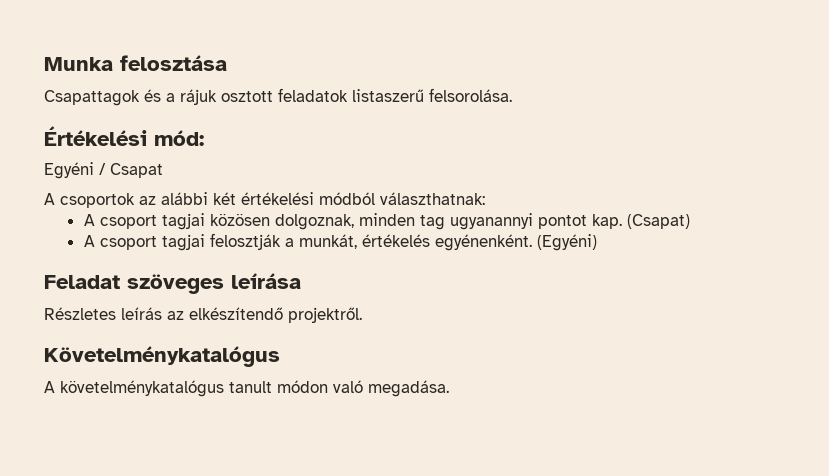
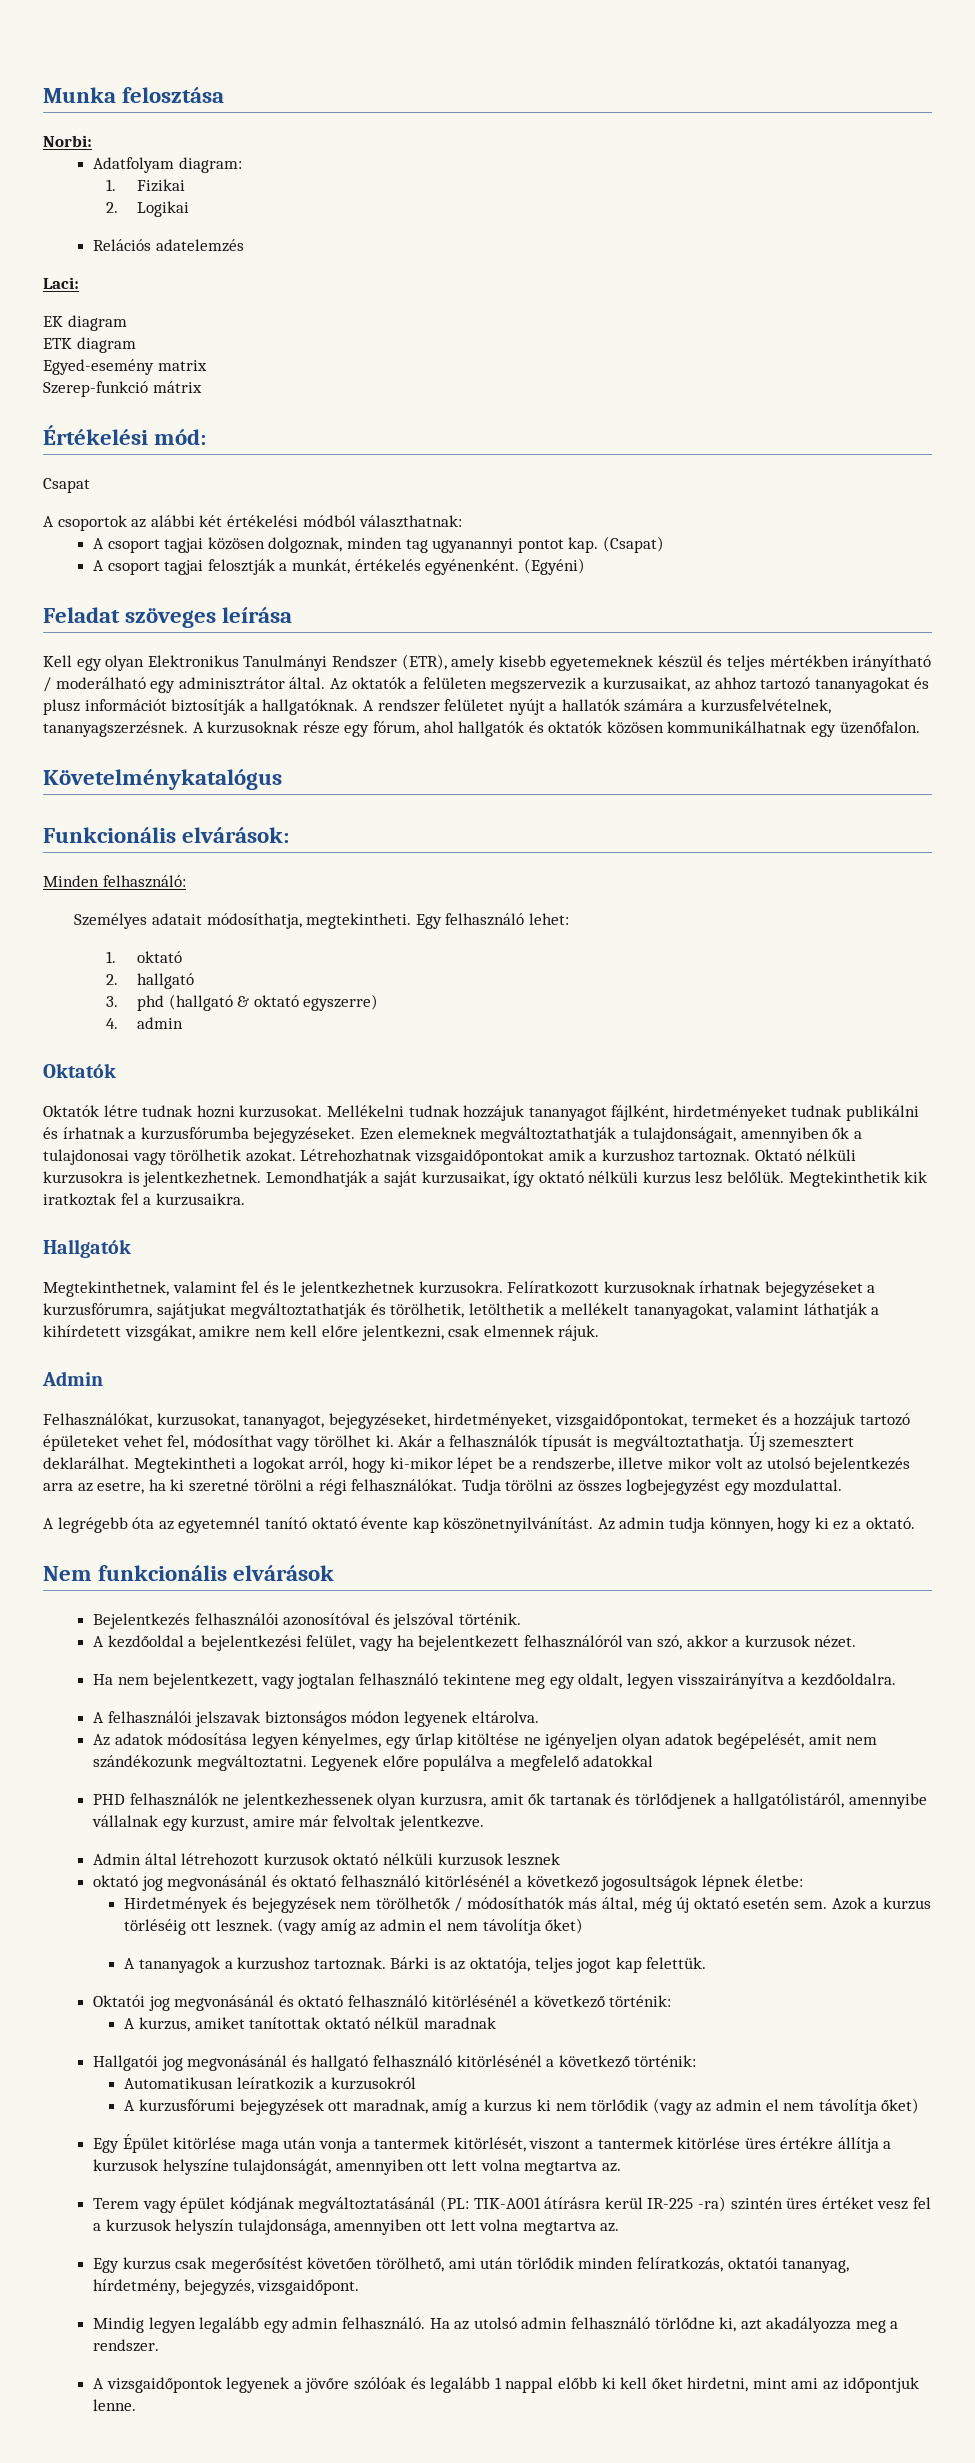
- Csapattagok és a rájuk osztott feladatok listaszerű felsorolása.
+ Norbi:
+ Adatfolyam diagram:
+ 1. Fizikai
+ 2. Logikai
+ Relációs adatelemzés
+ Laci:
+ EK diagram
+ ETK diagram
+ Egyed-esemény matrix
+ Szerep-funkció mátrix
- Egyéni / Csapat
+ Csapat
- Részletes leírás az elkészítendő projektről.
+ Kell egy olyan Elektronikus Tanulmányi Rendszer (ETR), amely kisebb egyetemeknek készül és teljes mértékben irányítható / moderálható egy adminisztrátor által. Az oktatók a felületen megszervezik a kurzusaikat, az ahhoz tartozó tananyagokat és plusz információt biztosítják a hallgatóknak. A rendszer felületet nyújt a hallatók számára a kurzusfelvételnek, tananyagszerzésnek. A kurzusoknak része egy fórum, ahol hallgatók és oktatók közösen kommunikálhatnak egy üzenőfalon.
  Követelménykatalógus
- A követelménykatalógus tanult módon való megadása.
+ Funkcionális elvárások:
+ Minden felhasználó:
+ Személyes adatait módosíthatja, megtekintheti. Egy felhasználó lehet:
+ 1. oktató
+ 2. hallgató
+ 3. phd (hallgató & oktató egyszerre)
+ 4. admin
+ Oktatók
+ Oktatók létre tudnak hozni kurzusokat. Mellékelni tudnak hozzájuk tananyagot fájlként, hirdetményeket tudnak publikálni és írhatnak a kurzusfórumba bejegyzéseket. Ezen elemeknek megváltoztathatják a tulajdonságait, amennyiben ők a tulajdonosai vagy törölhetik azokat. Létrehozhatnak vizsgaidőpontokat amik a kurzushoz tartoznak. Oktató nélküli kurzusokra is jelentkezhetnek. Lemondhatják a saját kurzusaikat, így oktató nélküli kurzus lesz belőlük. Megtekinthetik kik iratkoztak fel a kurzusaikra.
+ Hallgatók
+ Megtekinthetnek, valamint fel és le jelentkezhetnek kurzusokra. Felíratkozott kurzusoknak írhatnak bejegyzéseket a kurzusfórumra, sajátjukat megváltoztathatják és törölhetik, letölthetik a mellékelt tananyagokat, valamint láthatják a kihírdetett vizsgákat, amikre nem kell előre jelentkezni, csak elmennek rájuk.
+ Admin
+ Felhasználókat, kurzusokat, tananyagot, bejegyzéseket, hirdetményeket, vizsgaidőpontokat, termeket és a hozzájuk tartozó épületeket vehet fel, módosíthat vagy törölhet ki. Akár a felhasználók típusát is megváltoztathatja. Új szemesztert deklarálhat. Megtekintheti a logokat arról, hogy ki-mikor lépet be a rendszerbe, illetve mikor volt az utolsó bejelentkezés arra az esetre, ha ki szeretné törölni a régi felhasználókat. Tudja törölni az összes logbejegyzést egy mozdulattal.
+ A legrégebb óta az egyetemnél tanító oktató évente kap köszönetnyilvánítást. Az admin tudja könnyen, hogy ki ez a oktató.
+ Nem funkcionális elvárások
+ Bejelentkezés felhasználói azonosítóval és jelszóval történik.
+ A kezdőoldal a bejelentkezési felület, vagy ha bejelentkezett felhasználóról van szó, akkor a kurzusok nézet.
+ Ha nem bejelentkezett, vagy jogtalan felhasználó tekintene meg egy oldalt, legyen visszairányítva a kezdőoldalra.
+ A felhasználói jelszavak biztonságos módon legyenek eltárolva.
+ Az adatok módosítása legyen kényelmes, egy űrlap kitöltése ne igényeljen olyan adatok begépelését, amit nem szándékozunk megváltoztatni. Legyenek előre populálva a megfelelő adatokkal
+ PHD felhasználók ne jelentkezhessenek olyan kurzusra, amit ők tartanak és törlődjenek a hallgatólistáról, amennyibe vállalnak egy kurzust, amire már felvoltak jelentkezve.
+ Admin által létrehozott kurzusok oktató nélküli kurzusok lesznek
+ oktató jog megvonásánál és oktató felhasználó kitörlésénél a következő jogosultságok lépnek életbe:
+ Hirdetmények és bejegyzések nem törölhetők / módosíthatók más által, még új oktató esetén sem. Azok a kurzus törléséig ott lesznek. (vagy amíg az admin el nem távolítja őket)
+ A tananyagok a kurzushoz tartoznak. Bárki is az oktatója, teljes jogot kap felettük.
+ Oktatói jog megvonásánál és oktató felhasználó kitörlésénél a következő történik:
+ A kurzus, amiket tanítottak oktató nélkül maradnak
+ Hallgatói jog megvonásánál és hallgató felhasználó kitörlésénél a következő történik:
+ Automatikusan leíratkozik a kurzusokról
+ A kurzusfórumi bejegyzések ott maradnak, amíg a kurzus ki nem törlődik (vagy az admin el nem távolítja őket)
+ Egy Épület kitörlése maga után vonja a tantermek kitörlését, viszont a tantermek kitörlése üres értékre állítja a kurzusok helyszíne tulajdonságát, amennyiben ott lett volna megtartva az.
+ Terem vagy épület kódjának megváltoztatásánál (PL: TIK-A001 átírásra kerül IR-225 -ra) szintén üres értéket vesz fel a kurzusok helyszín tulajdonsága, amennyiben ott lett volna megtartva az.
+ Egy kurzus csak megerősítést követően törölhető, ami után törlődik minden felíratkozás, oktatói tananyag, hírdetmény, bejegyzés, vizsgaidőpont.
+ Mindig legyen legalább egy admin felhasználó. Ha az utolsó admin felhasználó törlődne ki, azt akadályozza meg a rendszer.
+ A vizsgaidőpontok legyenek a jövőre szólóak és legalább 1 nappal előbb ki kell őket hirdetni, mint ami az időpontjuk lenne.

